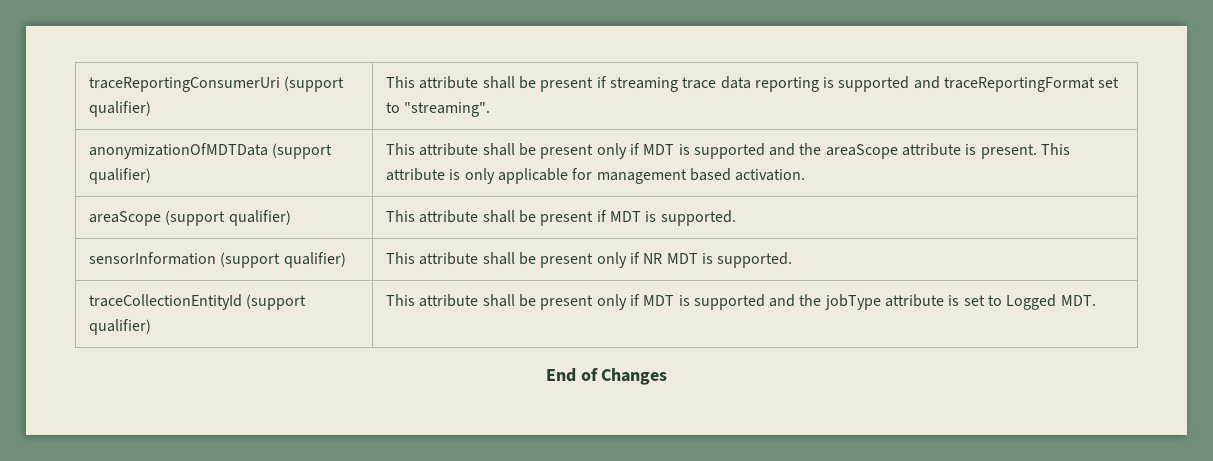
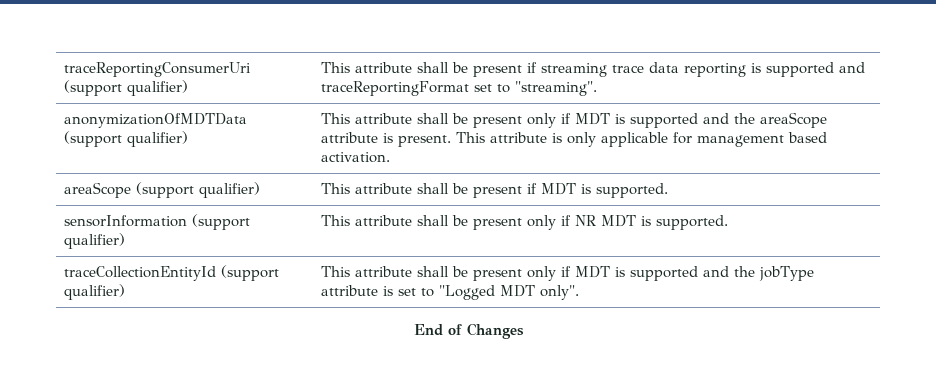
- traceCollectionEntityId (support qualifier) | This attribute shall be present only if MDT is supported and the jobType attribute is set to Logged MDT.
+ traceCollectionEntityId (support qualifier) | This attribute shall be present only if MDT is supported and the jobType attribute is set to "Logged MDT only".

